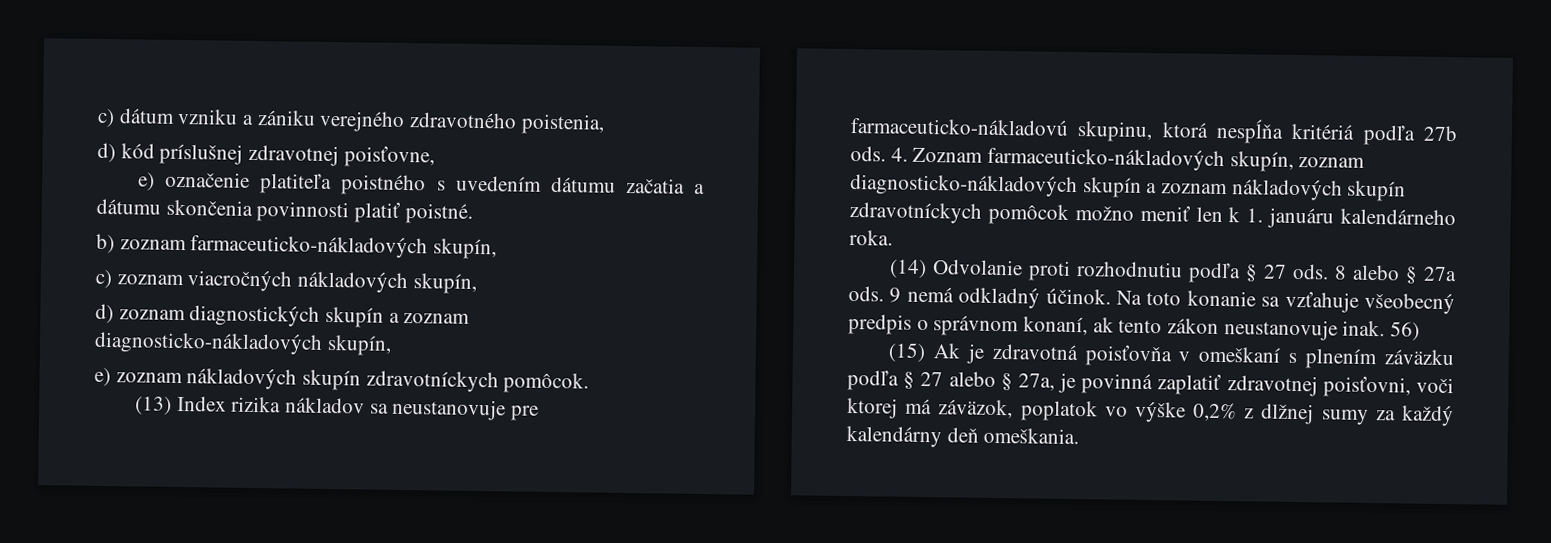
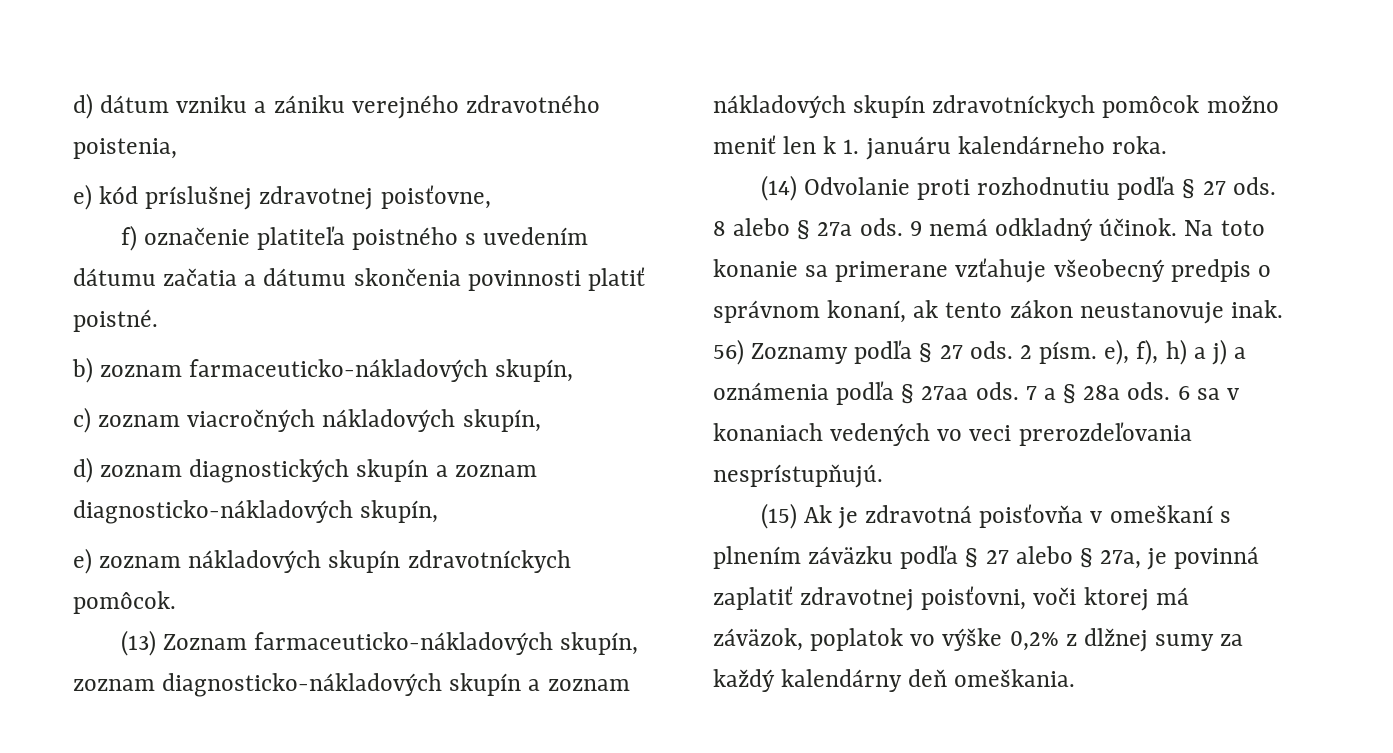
- c) dátum vzniku a zániku verejného zdravotného poistenia,
+ d) dátum vzniku a zániku verejného zdravotného poistenia,
- d) kód príslušnej zdravotnej poisťovne,
+ e) kód príslušnej zdravotnej poisťovne,
- e) označenie platiteľa poistného s uvedením dátumu začatia a dátumu skončenia povinnosti platiť poistné.
+ f) označenie platiteľa poistného s uvedením dátumu začatia a dátumu skončenia povinnosti platiť poistné.
- (13) Index rizika nákladov sa neustanovuje pre farmaceuticko-nákladovú skupinu, ktorá nespĺňa kritériá podľa 27b ods. 4. Zoznam farmaceuticko-nákladových skupín, zoznam diagnosticko-nákladových skupín a zoznam nákladových skupín zdravotníckych pomôcok možno meniť len k 1. januáru kalendárneho roka.
+ (13) Zoznam farmaceuticko-nákladových skupín, zoznam diagnosticko-nákladových skupín a zoznam nákladových skupín zdravotníckych pomôcok možno meniť len k 1. januáru kalendárneho roka.
- Na toto konanie sa vzťahuje všeobecný predpis o správnom konaní, ak tento zákon neustanovuje inak.
+ Na toto konanie sa primerane vzťahuje všeobecný predpis o správnom konaní, ak tento zákon neustanovuje inak.
- 56)
+ 56) Zoznamy podľa § 27 ods. 2 písm. e), f), h) a j) a oznámenia podľa § 27aa ods. 7 a § 28a ods. 6 sa v konaniach vedených vo veci prerozdeľovania nesprístupňujú.

